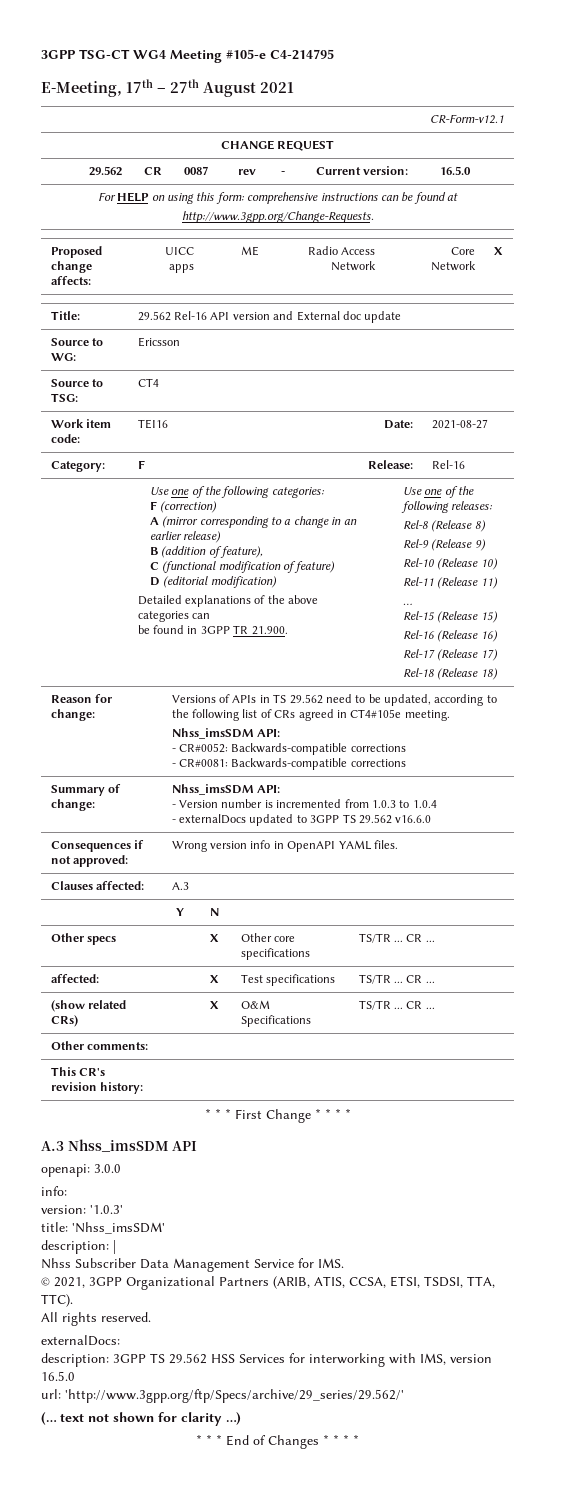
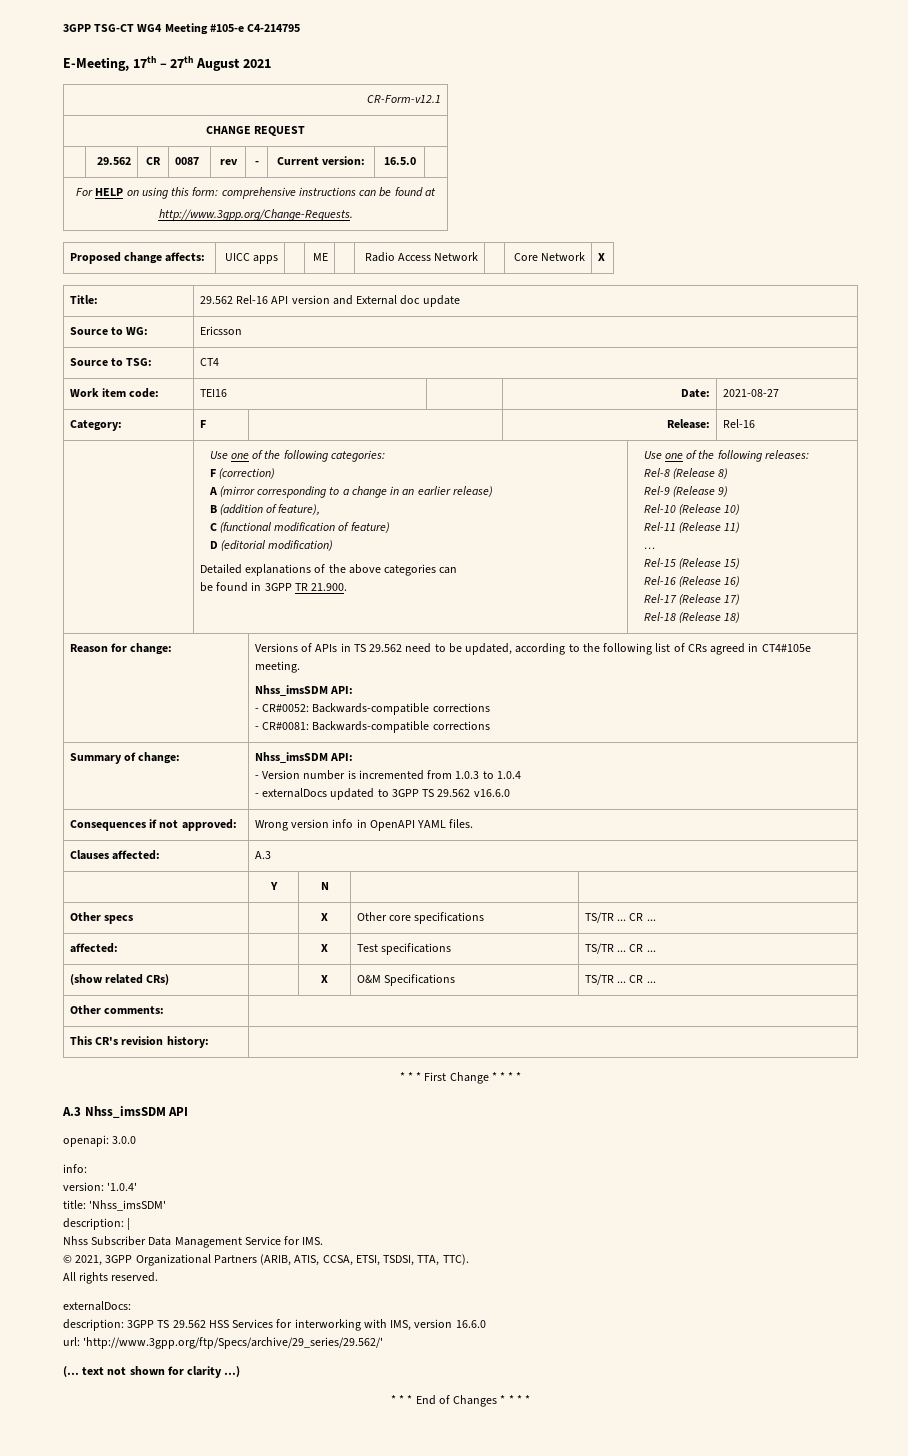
- version: '1.0.3'
+ version: '1.0.4'
- description: 3GPP TS 29.562 HSS Services for interworking with IMS, version 16.5.0
+ description: 3GPP TS 29.562 HSS Services for interworking with IMS, version 16.6.0

